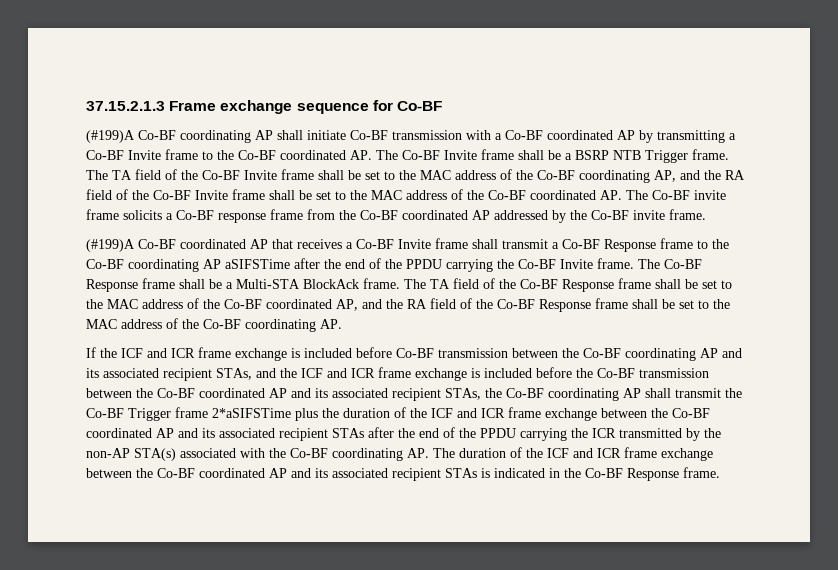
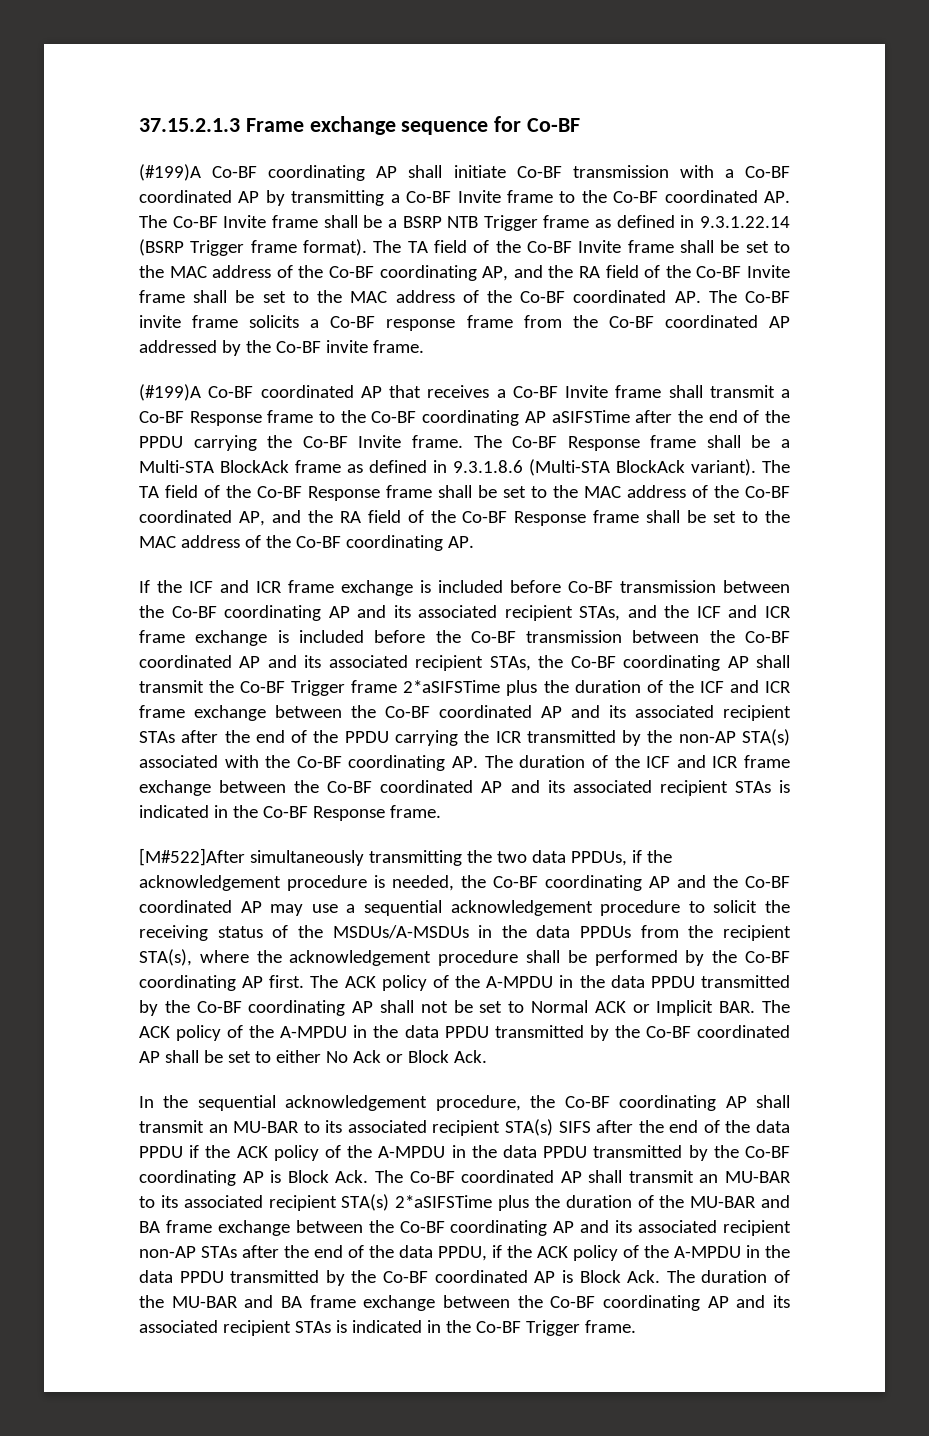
- (#199)A Co-BF coordinating AP shall initiate Co-BF transmission with a Co-BF coordinated AP by transmitting a Co-BF Invite frame to the Co-BF coordinated AP. The Co-BF Invite frame shall be a BSRP NTB Trigger frame.
+ (#199)A Co-BF coordinating AP shall initiate Co-BF transmission with a Co-BF coordinated AP by transmitting a Co-BF Invite frame to the Co-BF coordinated AP. The Co-BF Invite frame shall be a BSRP NTB Trigger frame as defined in 9.3.1.22.14 (BSRP Trigger frame format).
- The Co-BF Response frame shall be a Multi-STA BlockAck frame.
+ The Co-BF Response frame shall be a Multi-STA BlockAck frame as defined in 9.3.1.8.6 (Multi-STA BlockAck variant).
+ [M#522]After simultaneously transmitting the two data PPDUs, if the acknowledgement procedure is needed, the Co-BF coordinating AP and the Co-BF coordinated AP may use a sequential acknowledgement procedure to solicit the receiving status of the MSDUs/A-MSDUs in the data PPDUs from the recipient STA(s), where the acknowledgement procedure shall be performed by the Co-BF coordinating AP first. The ACK policy of the A-MPDU in the data PPDU transmitted by the Co-BF coordinating AP shall not be set to Normal ACK or Implicit BAR. The ACK policy of the A-MPDU in the data PPDU transmitted by the Co-BF coordinated AP shall be set to either No Ack or Block Ack.
+ In the sequential acknowledgement procedure, the Co-BF coordinating AP shall transmit an MU-BAR to its associated recipient STA(s) SIFS after the end of the data PPDU if the ACK policy of the A-MPDU in the data PPDU transmitted by the Co-BF coordinating AP is Block Ack. The Co-BF coordinated AP shall transmit an MU-BAR to its associated recipient STA(s) 2*aSIFSTime plus the duration of the MU-BAR and BA frame exchange between the Co-BF coordinating AP and its associated recipient non-AP STAs after the end of the data PPDU, if the ACK policy of the A-MPDU in the data PPDU transmitted by the Co-BF coordinated AP is Block Ack. The duration of the MU-BAR and BA frame exchange between the Co-BF coordinating AP and its associated recipient STAs is indicated in the Co-BF Trigger frame.

